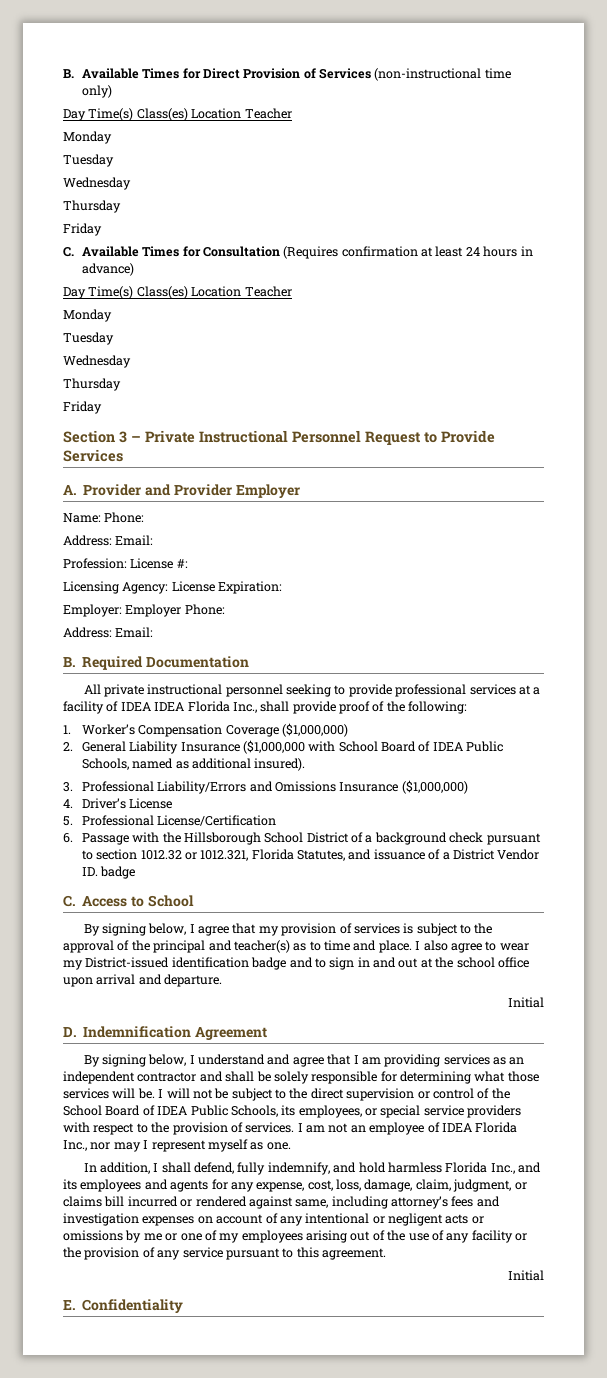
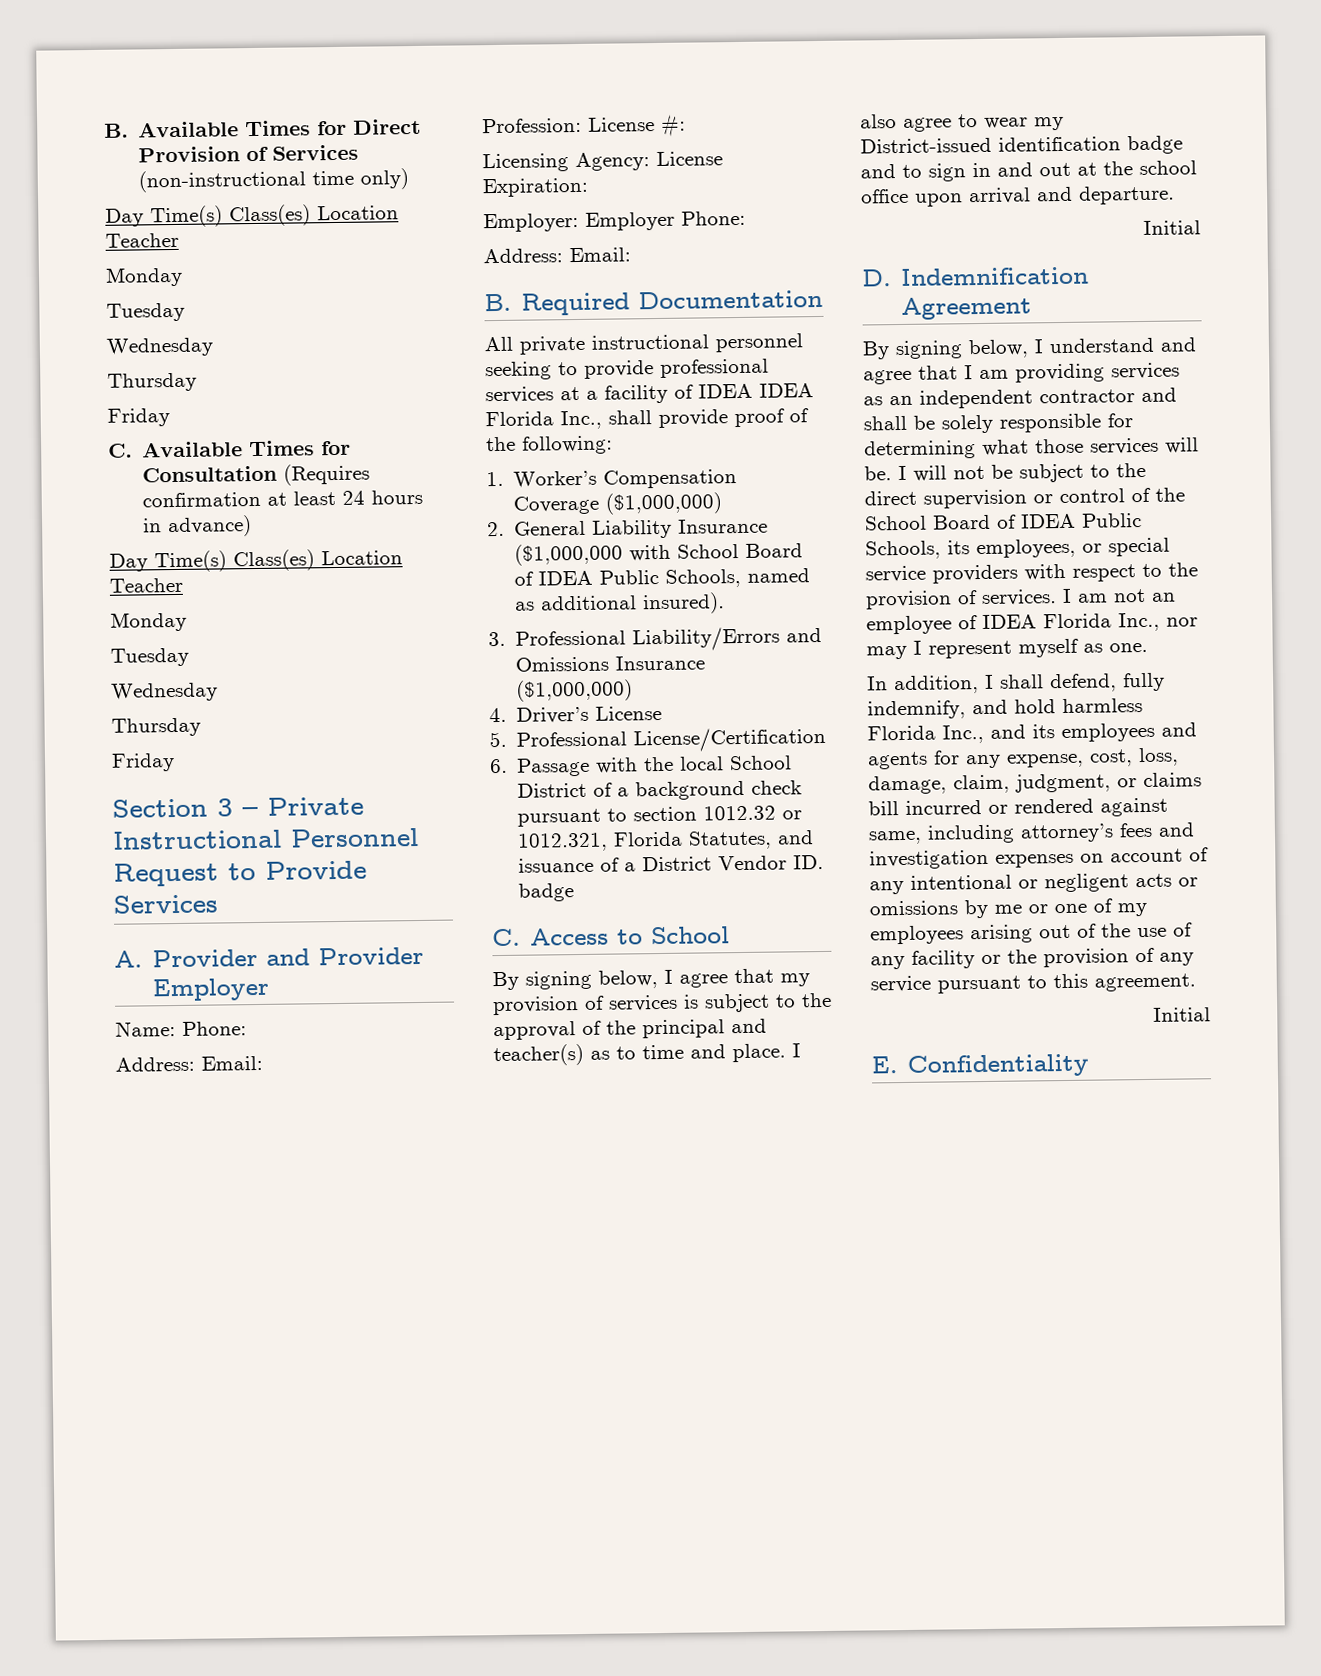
- 6. Passage with the Hillsborough School District of a background check pursuant to section 1012.32 or 1012.321, Florida Statutes, and issuance of a District Vendor ID. badge
+ 6. Passage with the local School District of a background check pursuant to section 1012.32 or 1012.321, Florida Statutes, and issuance of a District Vendor ID. badge

